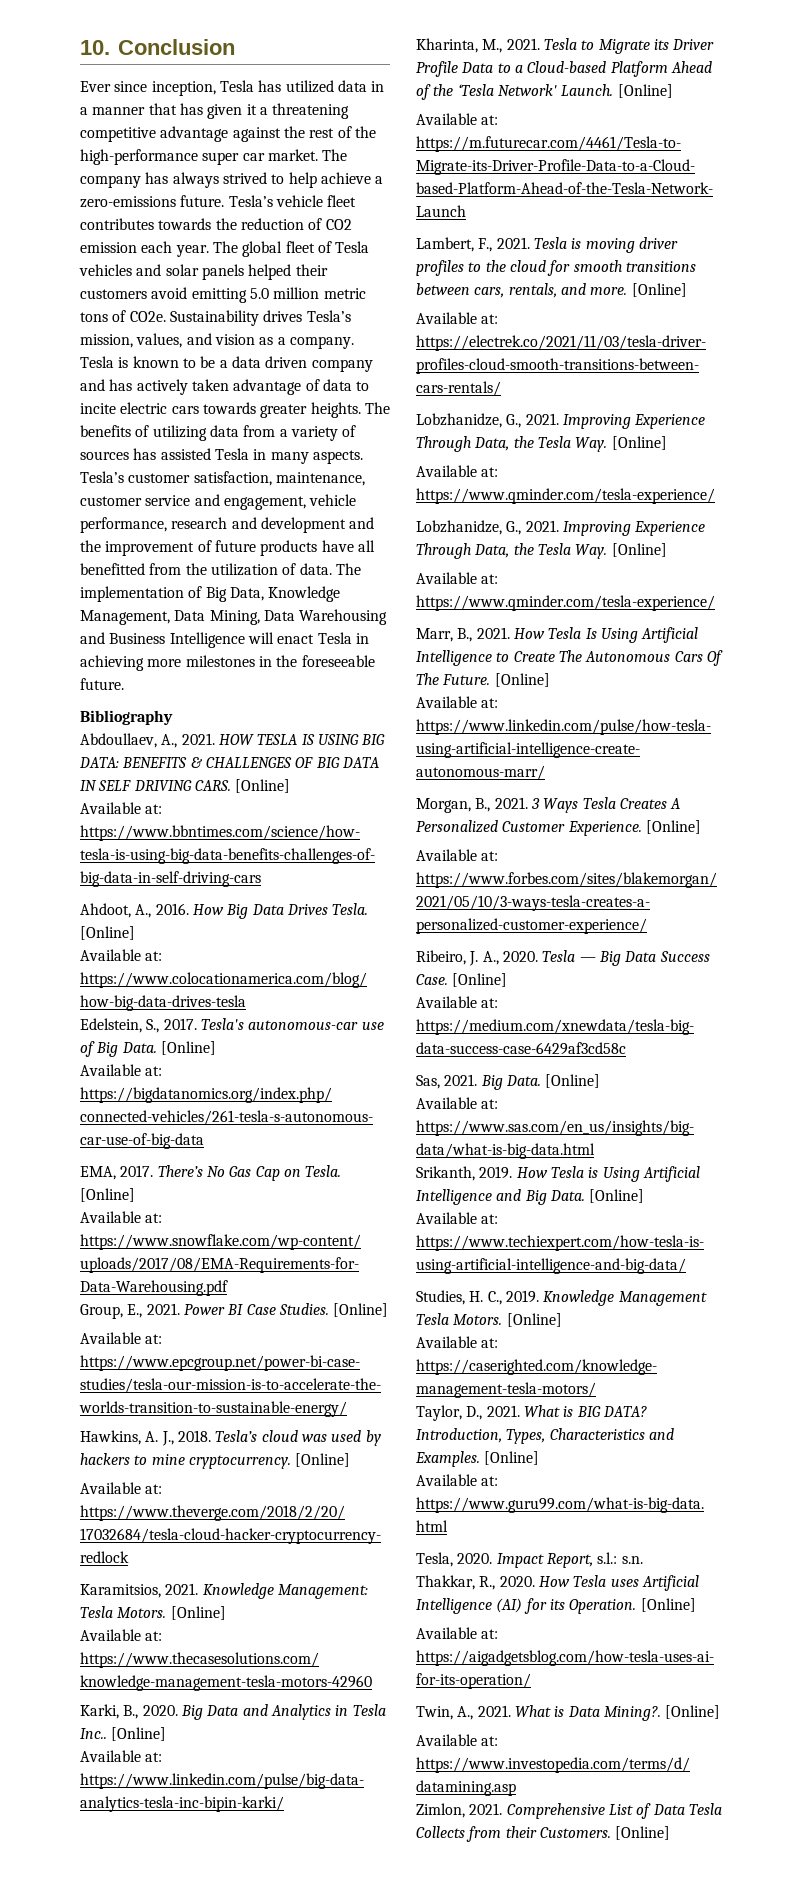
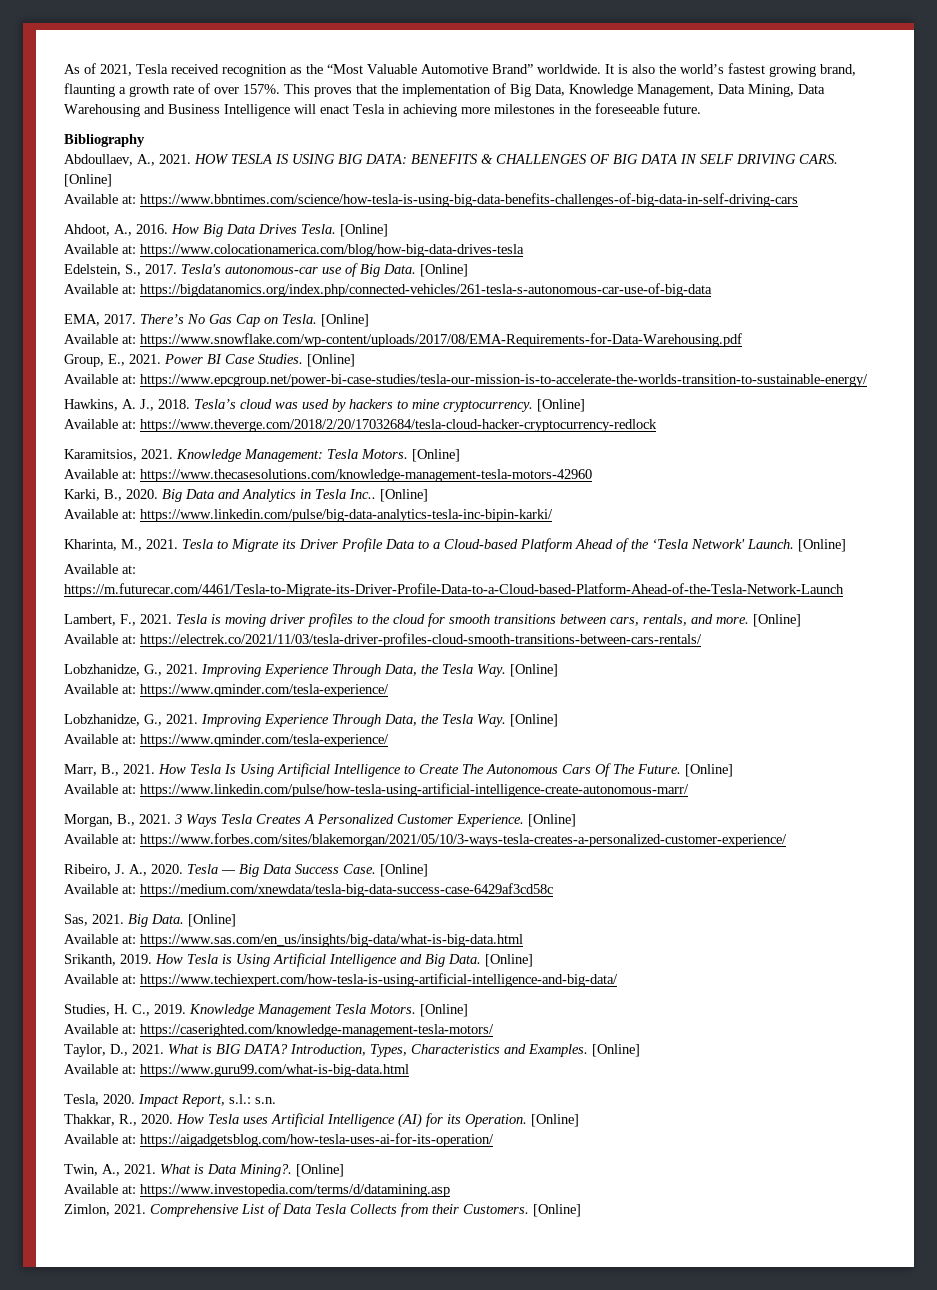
- 10. Conclusion
- Ever since inception, Tesla has utilized data in a manner that has given it a threatening competitive advantage against the rest of the high-performance super car market. The company has always strived to help achieve a zero-emissions future. Tesla’s vehicle fleet contributes towards the reduction of CO2 emission each year. The global fleet of Tesla vehicles and solar panels helped their customers avoid emitting 5.0 million metric tons of CO2e. Sustainability drives Tesla’s mission, values, and vision as a company. Tesla is known to be a data driven company and has actively taken advantage of data to incite electric cars towards greater heights. The benefits of utilizing data from a variety of sources has assisted Tesla in many aspects. Tesla’s customer satisfaction, maintenance, customer service and engagement, vehicle performance, research and development and the improvement of future products have all benefitted from the utilization of data. The implementation of Big Data, Knowledge Management, Data Mining, Data Warehousing and Business Intelligence will enact Tesla in achieving more milestones in the foreseeable future.
+ As of 2021, Tesla received recognition as the “Most Valuable Automotive Brand” worldwide. It is also the world’s fastest growing brand, flaunting a growth rate of over 157%. This proves that the implementation of Big Data, Knowledge Management, Data Mining, Data Warehousing and Business Intelligence will enact Tesla in achieving more milestones in the foreseeable future.

